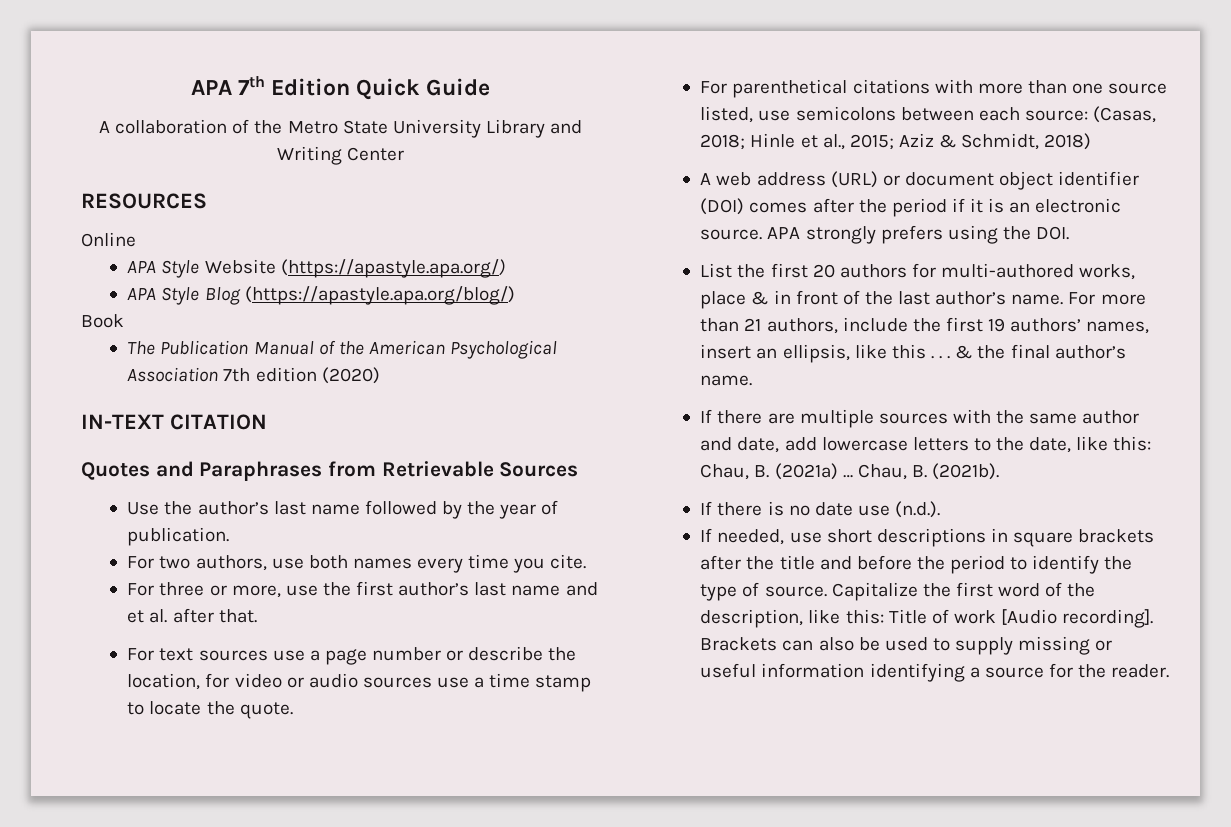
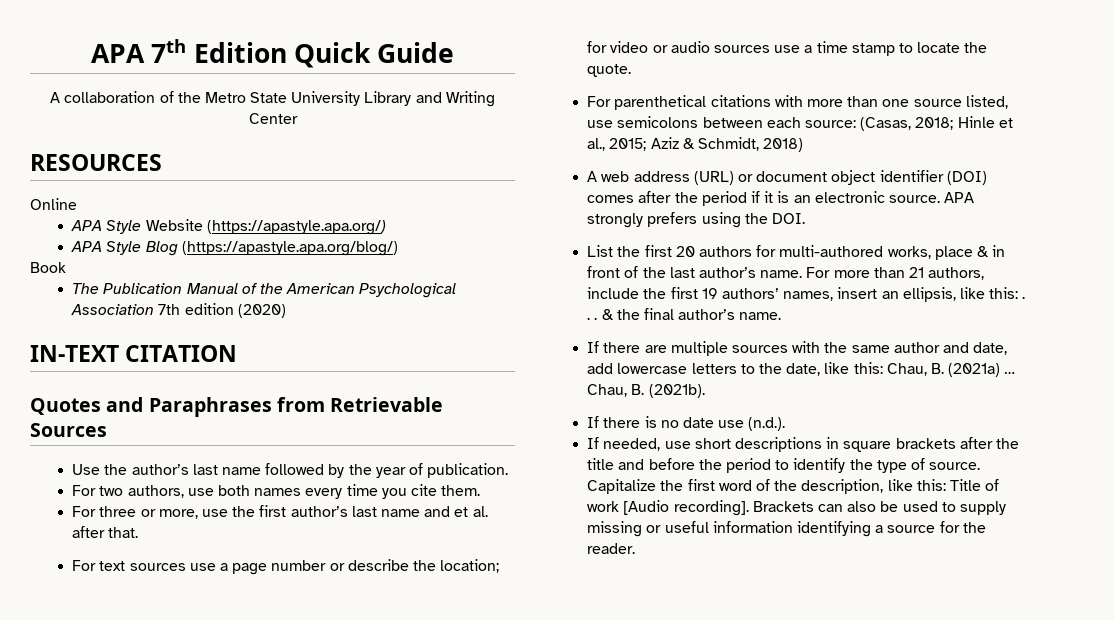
- For two authors, use both names every time you cite.
+ For two authors, use both names every time you cite them.
- For text sources use a page number or describe the location, for video or audio sources use a time stamp to locate the quote.
+ For text sources use a page number or describe the location; for video or audio sources use a time stamp to locate the quote.
- For more than 21 authors, include the first 19 authors’ names, insert an ellipsis, like this . . .
+ For more than 21 authors, include the first 19 authors’ names, insert an ellipsis, like this: . . .

